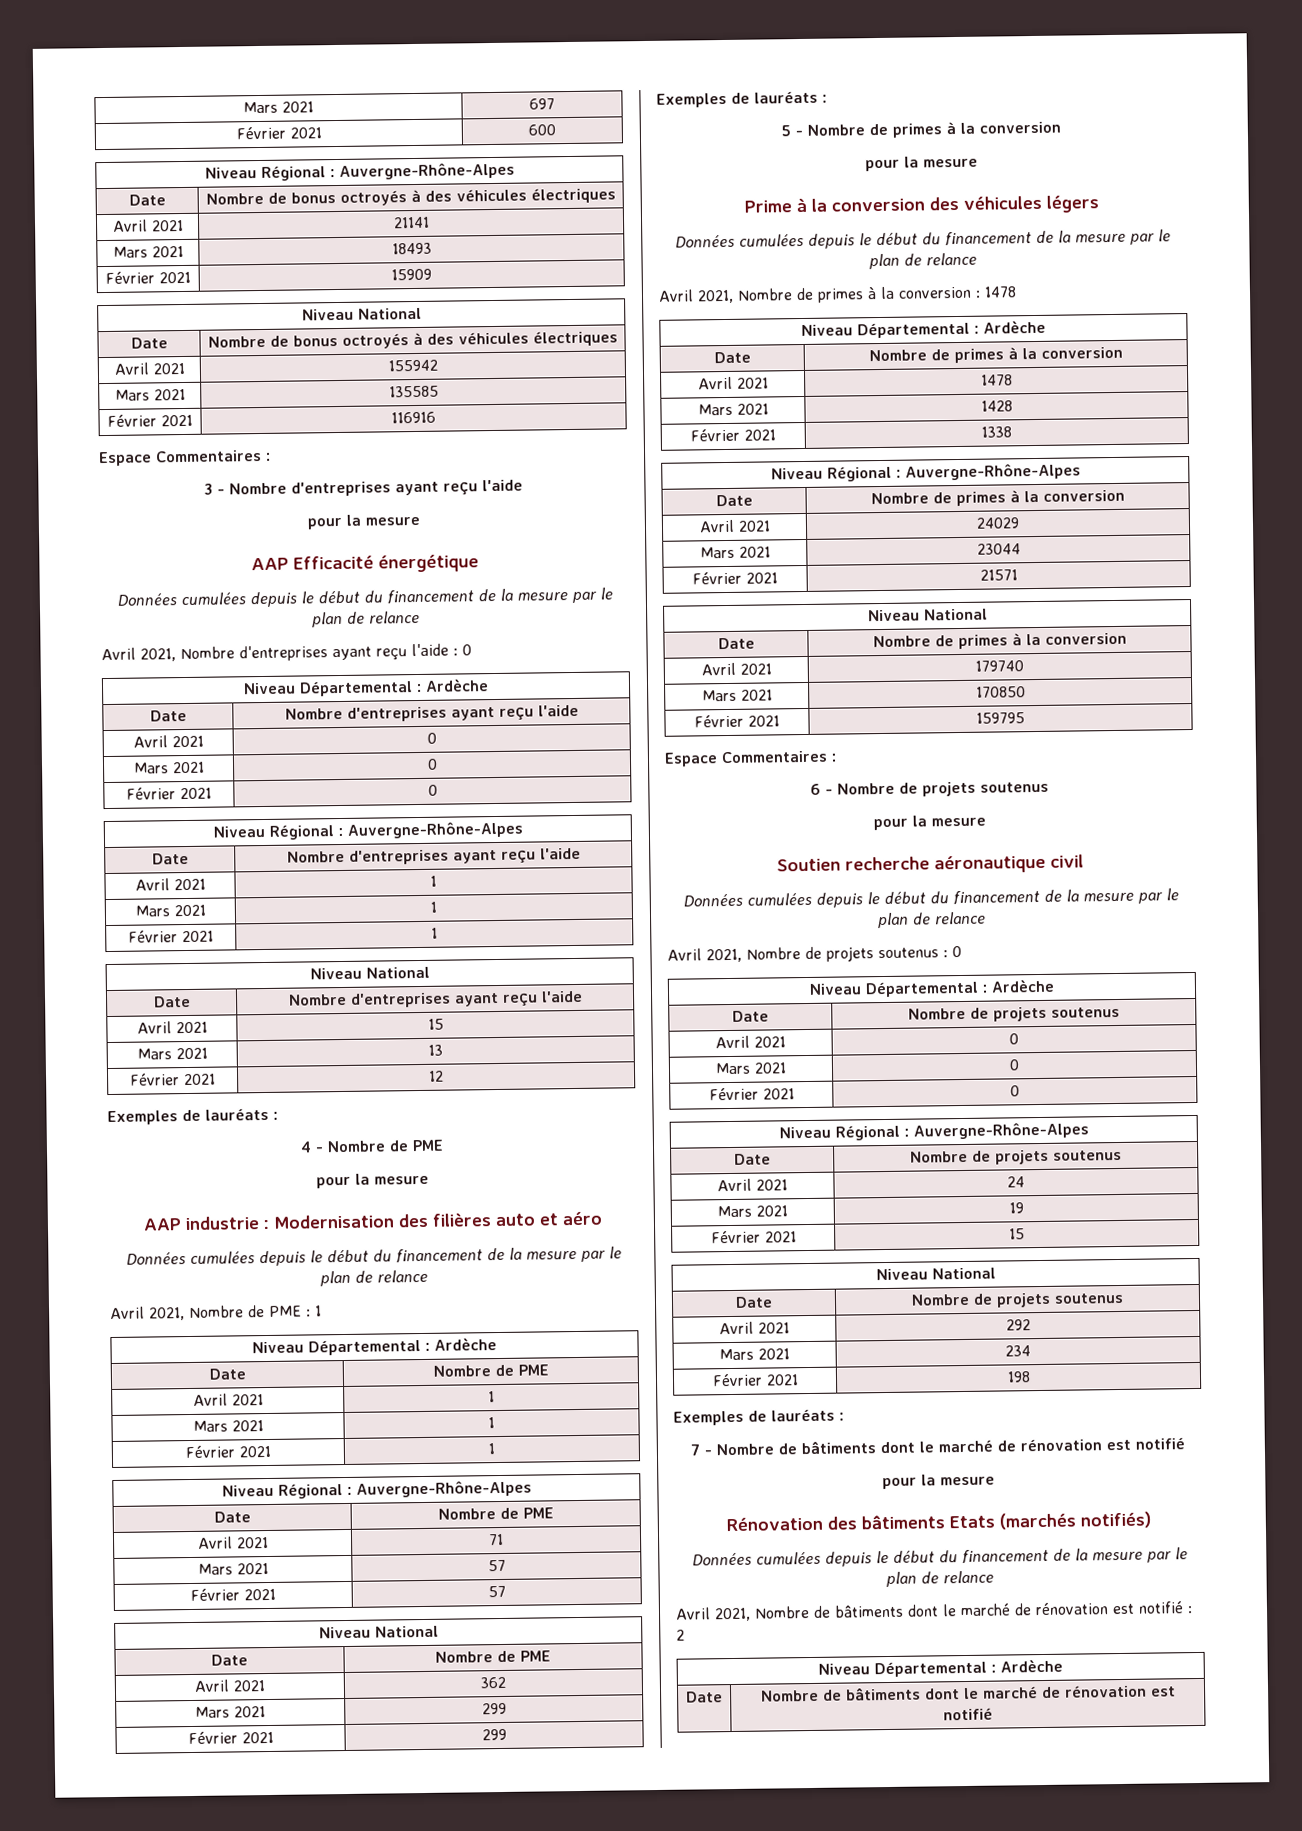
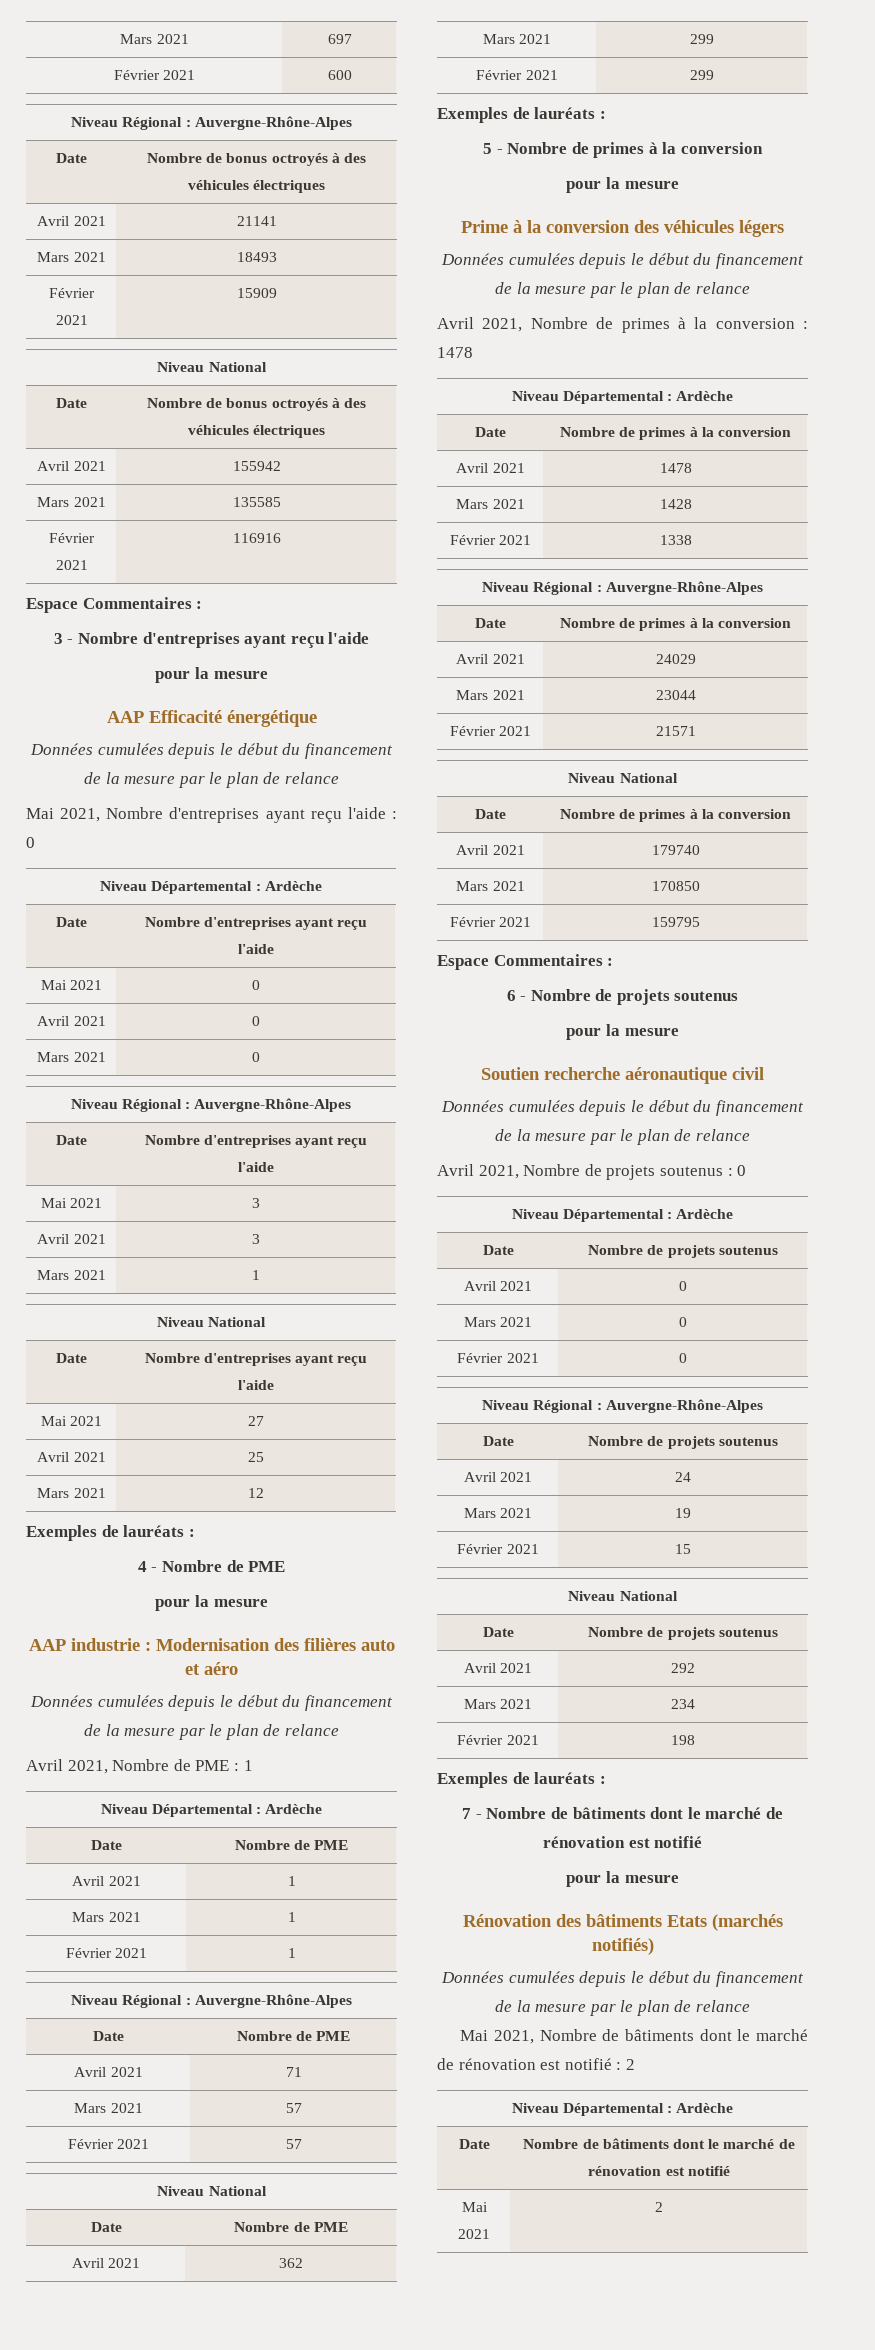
- Avril 2021, Nombre d'entreprises ayant reçu l'aide : 0
+ Mai 2021, Nombre d'entreprises ayant reçu l'aide : 0
  Niveau Départemental : Ardèche
  Date | Nombre d'entreprises ayant reçu l'aide
+ Mai 2021 | 0
  Avril 2021 | 0
  Mars 2021 | 0
- Février 2021 | 0
  Niveau Régional : Auvergne-Rhône-Alpes
  Date | Nombre d'entreprises ayant reçu l'aide
- Avril 2021 | 1
+ Mai 2021 | 3
+ Avril 2021 | 3
  Mars 2021 | 1
- Février 2021 | 1
- Avril 2021 | 15
- Mars 2021 | 13
- Février 2021 | 12
+ Mai 2021 | 27
+ Avril 2021 | 25
+ Mars 2021 | 12
- Avril 2021, Nombre de bâtiments dont le marché de rénovation est notifié : 2
+ Mai 2021, Nombre de bâtiments dont le marché de rénovation est notifié : 2
+ Mai 2021 | 2

